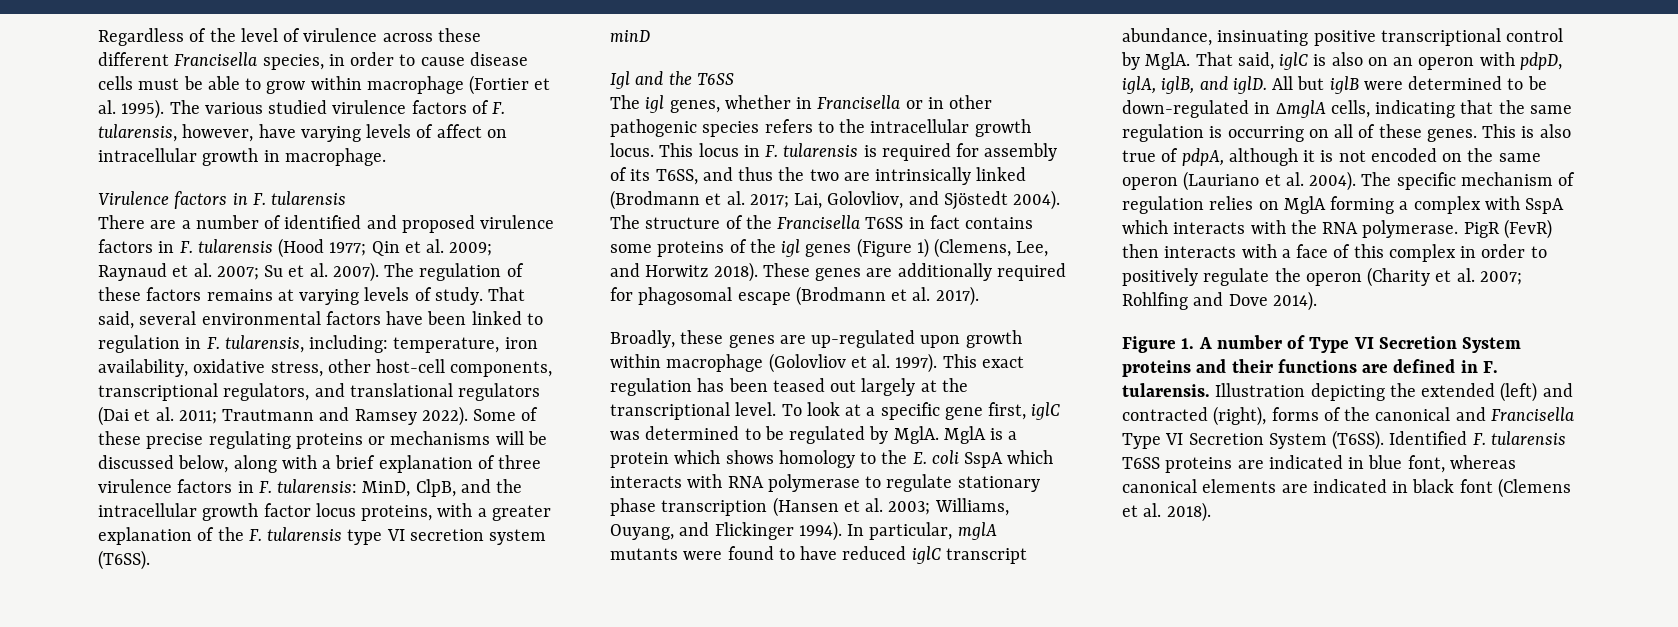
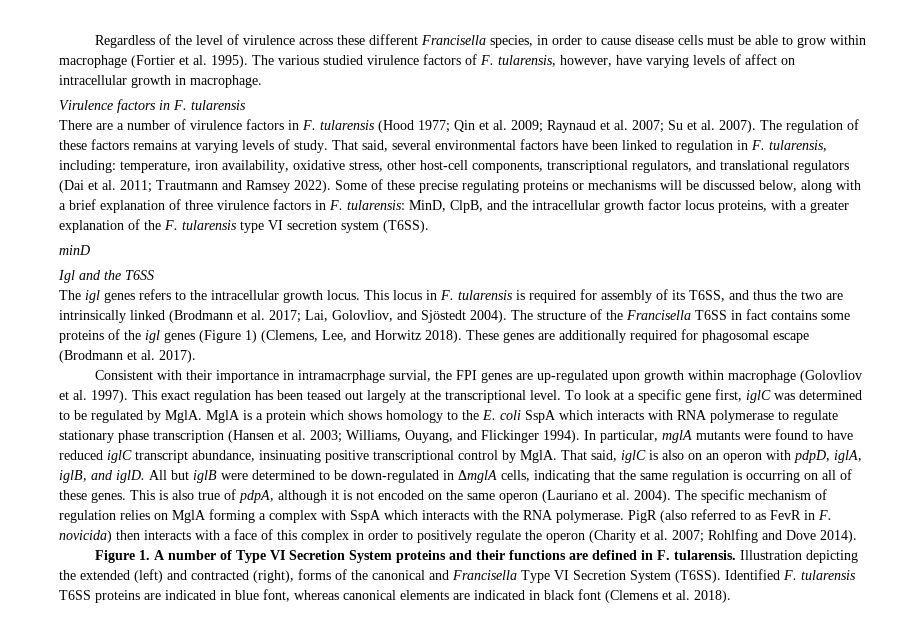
- There are a number of identified and proposed virulence factors in F. tularensis (Hood 1977; Qin et al. 2009; Raynaud et al. 2007; Su et al. 2007).
+ There are a number of virulence factors in F. tularensis (Hood 1977; Qin et al. 2009; Raynaud et al. 2007; Su et al. 2007).
- The igl genes, whether in Francisella or in other pathogenic species refers to the intracellular growth locus.
+ The igl genes refers to the intracellular growth locus.
- Broadly, these genes are up-regulated upon growth within macrophage (Golovliov et al. 1997).
+ Consistent with their importance in intramacrphage survial, the FPI genes are up-regulated upon growth within macrophage (Golovliov et al. 1997).
- PigR (FevR) then interacts with a face of this complex in order to positively regulate the operon (Charity et al. 2007; Rohlfing and Dove 2014).
+ PigR (also referred to as FevR in F. novicida) then interacts with a face of this complex in order to positively regulate the operon (Charity et al. 2007; Rohlfing and Dove 2014).

